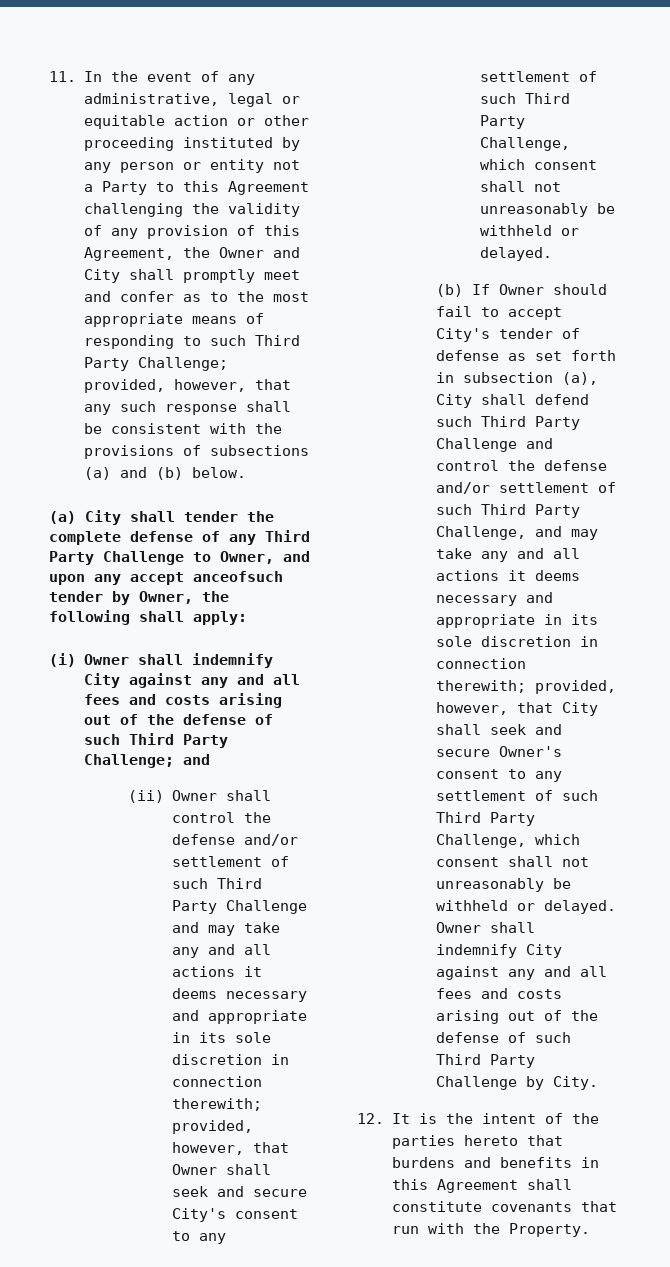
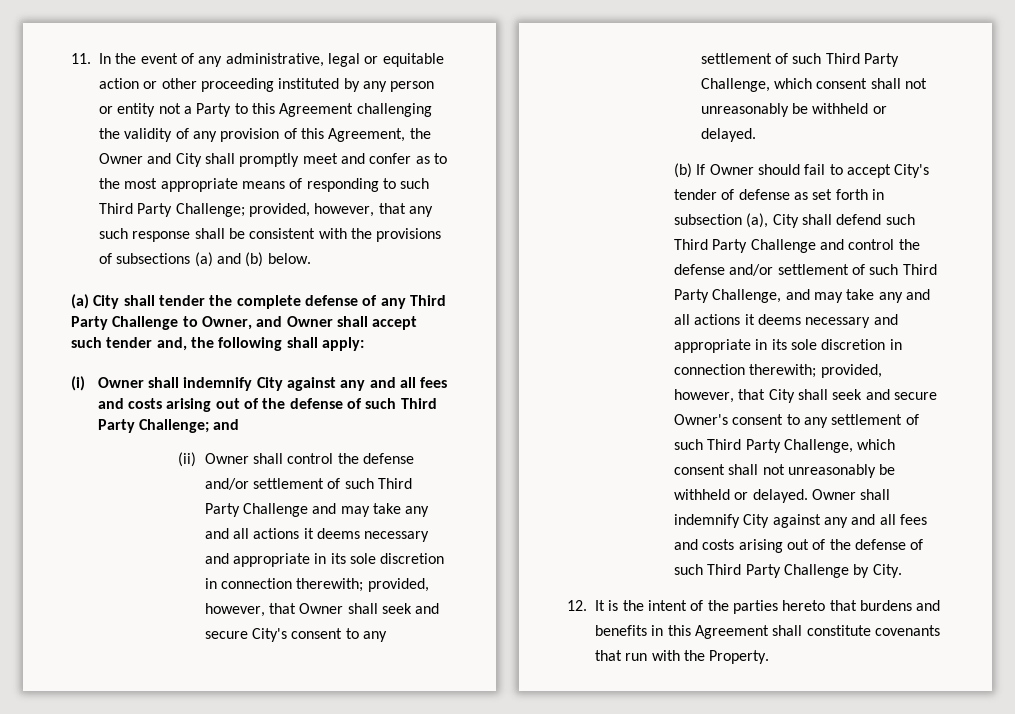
- (a) City shall tender the complete defense of any Third Party Challenge to Owner, and upon any accept anceofsuch tender by Owner, the following shall apply:
+ (a) City shall tender the complete defense of any Third Party Challenge to Owner, and Owner shall accept such tender and, the following shall apply:

